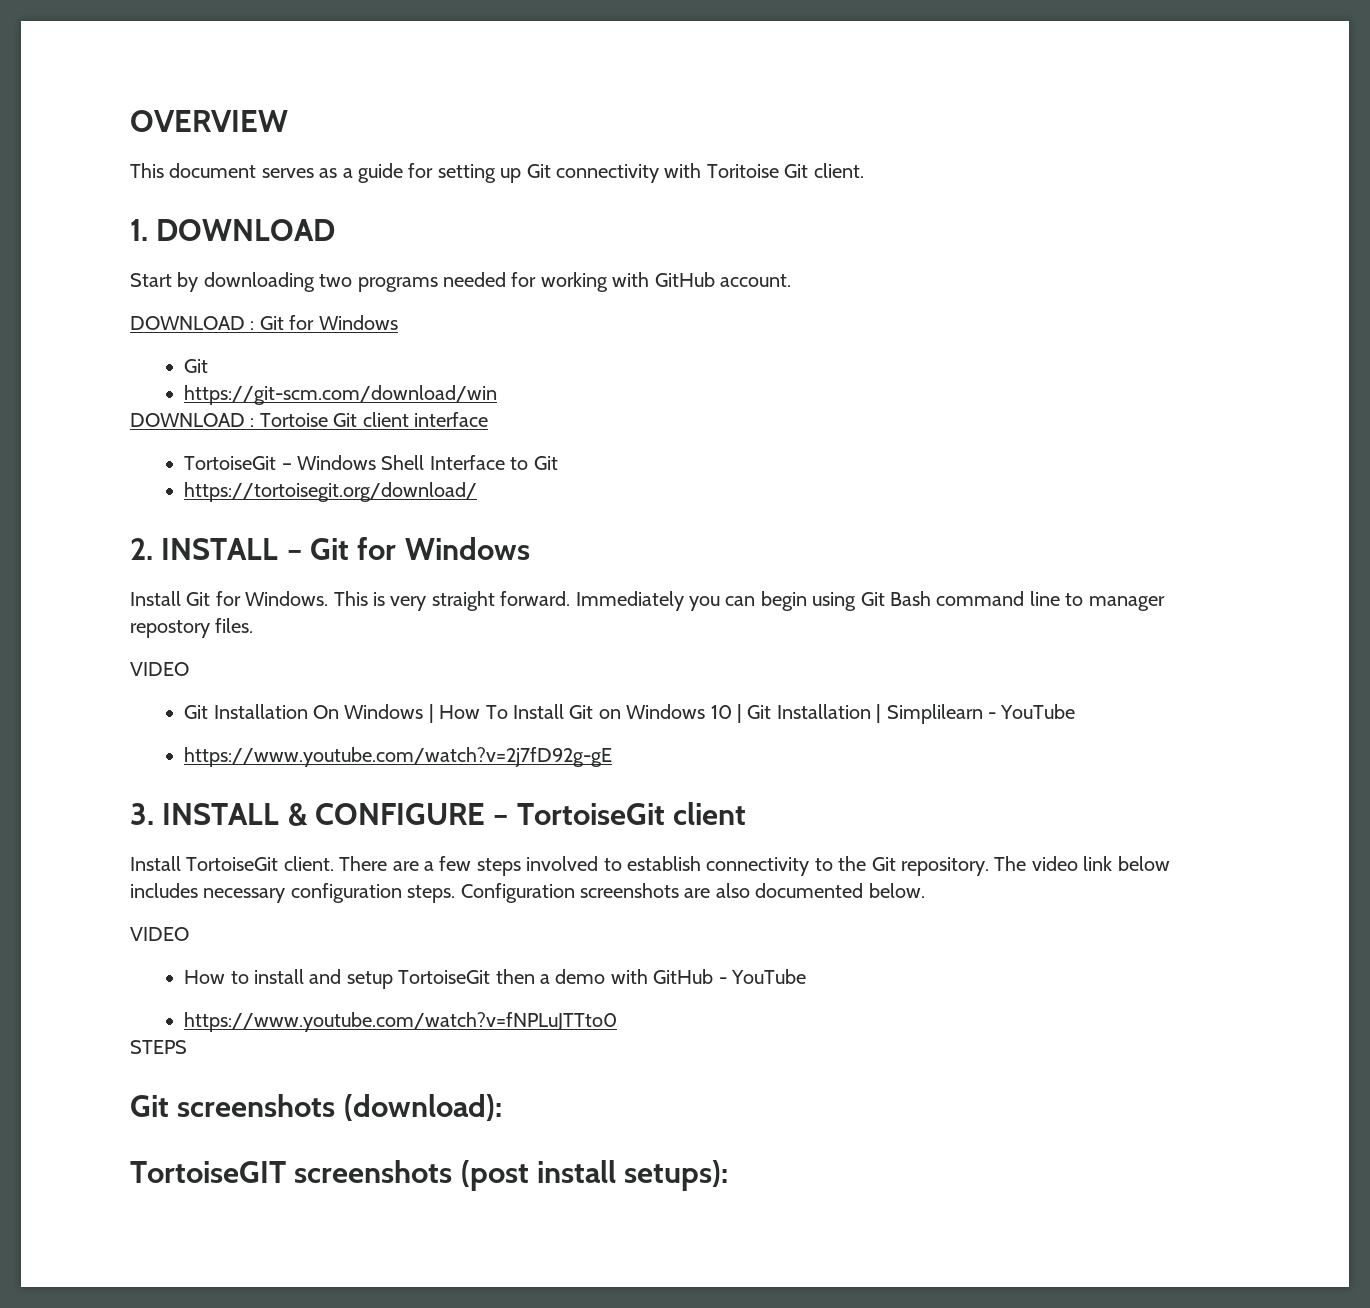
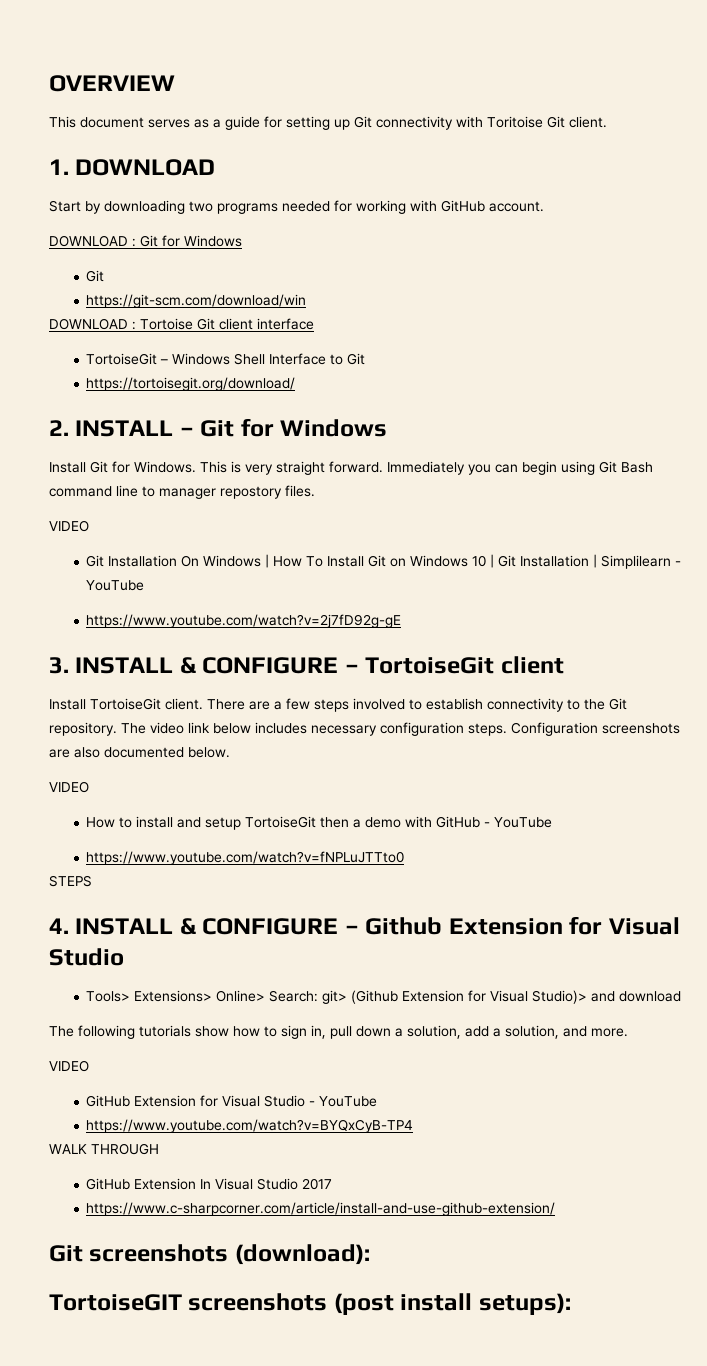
+ 4. INSTALL & CONFIGURE – Github Extension for Visual Studio
+ Tools> Extensions> Online> Search: git> (Github Extension for Visual Studio)> and download
+ The following tutorials show how to sign in, pull down a solution, add a solution, and more.
+ VIDEO
+ GitHub Extension for Visual Studio - YouTube
+ https://www.youtube.com/watch?v=BYQxCyB-TP4
+ WALK THROUGH
+ GitHub Extension In Visual Studio 2017
+ https://www.c-sharpcorner.com/article/install-and-use-github-extension/

